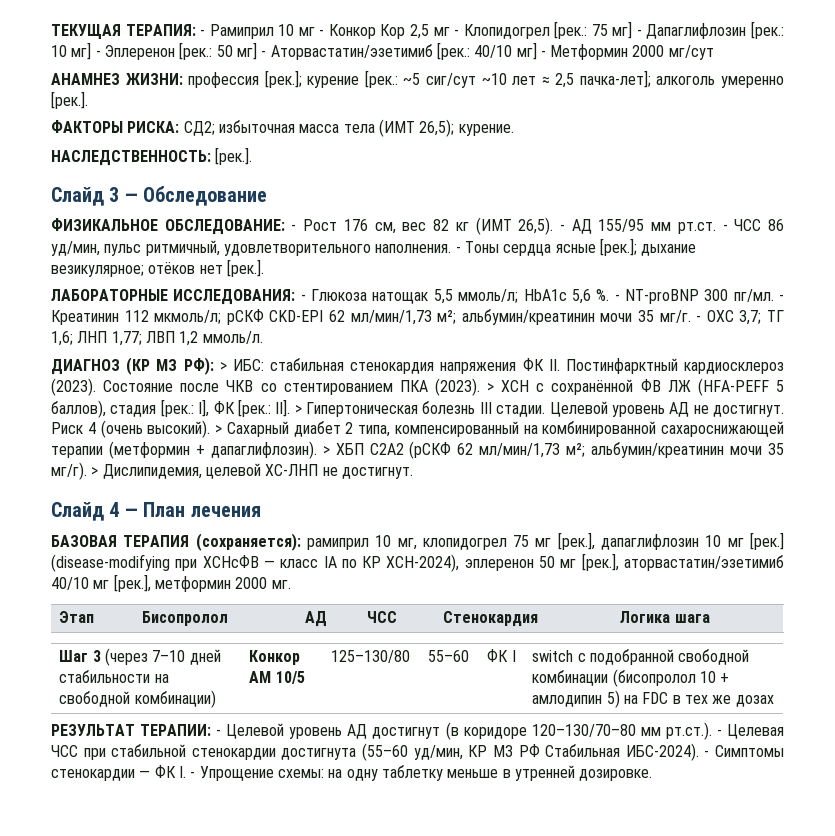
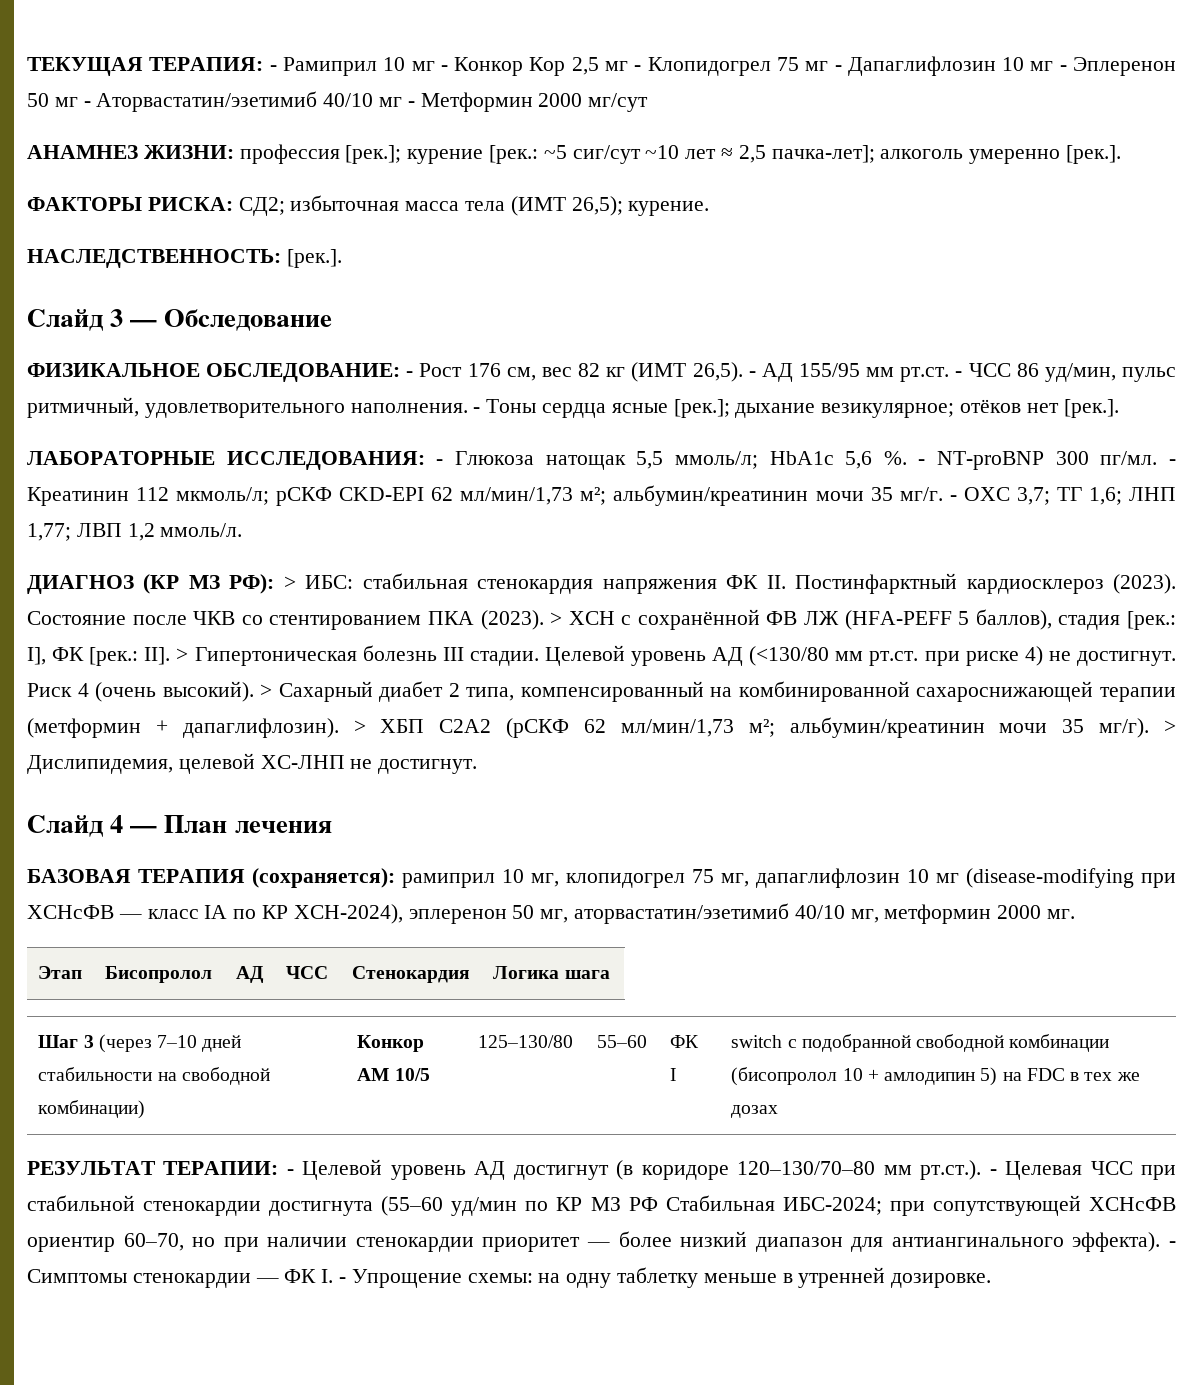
- ТЕКУЩАЯ ТЕРАПИЯ: - Рамиприл 10 мг - Конкор Кор 2,5 мг - Клопидогрел [рек.: 75 мг] - Дапаглифлозин [рек.: 10 мг] - Эплеренон [рек.: 50 мг] - Аторвастатин/эзетимиб [рек.: 40/10 мг] - Метформин 2000 мг/сут
+ ТЕКУЩАЯ ТЕРАПИЯ: - Рамиприл 10 мг - Конкор Кор 2,5 мг - Клопидогрел 75 мг - Дапаглифлозин 10 мг - Эплеренон 50 мг - Аторвастатин/эзетимиб 40/10 мг - Метформин 2000 мг/сут
- Целевой уровень АД не достигнут.
+ Целевой уровень АД (<130/80 мм рт.ст. при риске 4) не достигнут.
- БАЗОВАЯ ТЕРАПИЯ (сохраняется): рамиприл 10 мг, клопидогрел 75 мг [рек.], дапаглифлозин 10 мг [рек.] (disease-modifying при ХСНсФВ — класс IА по КР ХСН-2024), эплеренон 50 мг [рек.], аторвастатин/эзетимиб 40/10 мг [рек.], метформин 2000 мг.
+ БАЗОВАЯ ТЕРАПИЯ (сохраняется): рамиприл 10 мг, клопидогрел 75 мг, дапаглифлозин 10 мг (disease-modifying при ХСНсФВ — класс IА по КР ХСН-2024), эплеренон 50 мг, аторвастатин/эзетимиб 40/10 мг, метформин 2000 мг.
- РЕЗУЛЬТАТ ТЕРАПИИ: - Целевой уровень АД достигнут (в коридоре 120–130/70–80 мм рт.ст.). - Целевая ЧСС при стабильной стенокардии достигнута (55–60 уд/мин, КР МЗ РФ Стабильная ИБС-2024).
+ РЕЗУЛЬТАТ ТЕРАПИИ: - Целевой уровень АД достигнут (в коридоре 120–130/70–80 мм рт.ст.). - Целевая ЧСС при стабильной стенокардии достигнута (55–60 уд/мин по КР МЗ РФ Стабильная ИБС-2024; при сопутствующей ХСНсФВ ориентир 60–70, но при наличии стенокардии приоритет — более низкий диапазон для антиангинального эффекта).

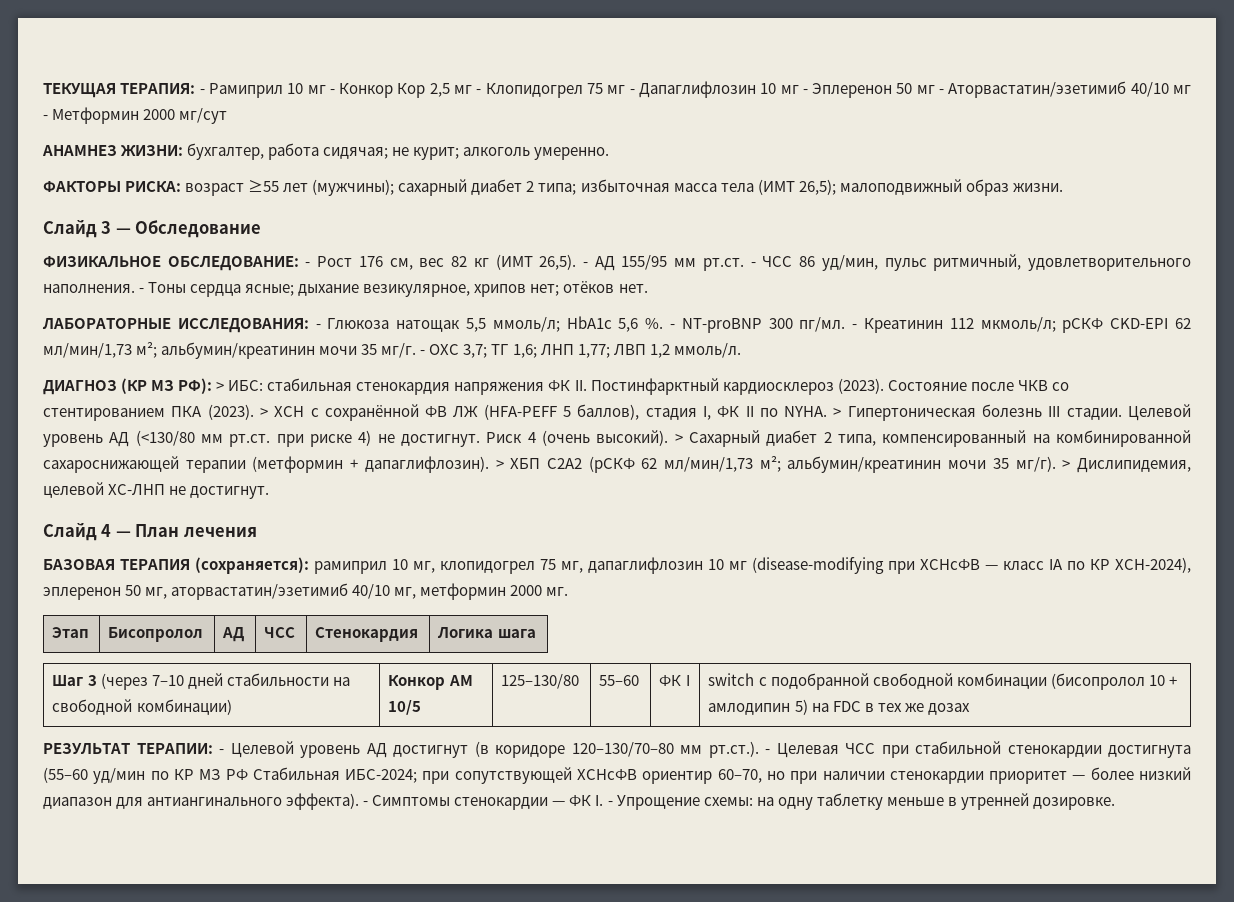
- АНАМНЕЗ ЖИЗНИ: профессия [рек.]; курение [рек.: ~5 сиг/сут ~10 лет ≈ 2,5 пачка-лет]; алкоголь умеренно [рек.].
- ФАКТОРЫ РИСКА: СД2; избыточная масса тела (ИМТ 26,5); курение.
- НАСЛЕДСТВЕННОСТЬ: [рек.].
+ АНАМНЕЗ ЖИЗНИ: бухгалтер, работа сидячая; не курит; алкоголь умеренно.
+ ФАКТОРЫ РИСКА: возраст ≥55 лет (мужчины); сахарный диабет 2 типа; избыточная масса тела (ИМТ 26,5); малоподвижный образ жизни.
- - Тоны сердца ясные [рек.]; дыхание везикулярное; отёков нет [рек.].
+ - Тоны сердца ясные; дыхание везикулярное, хрипов нет; отёков нет.
- > ХСН с сохранённой ФВ ЛЖ (HFA-PEFF 5 баллов), стадия [рек.: I], ФК [рек.: II]. > Гипертоническая болезнь III стадии.
+ > ХСН с сохранённой ФВ ЛЖ (HFA-PEFF 5 баллов), стадия I, ФК II по NYHA. > Гипертоническая болезнь III стадии.

